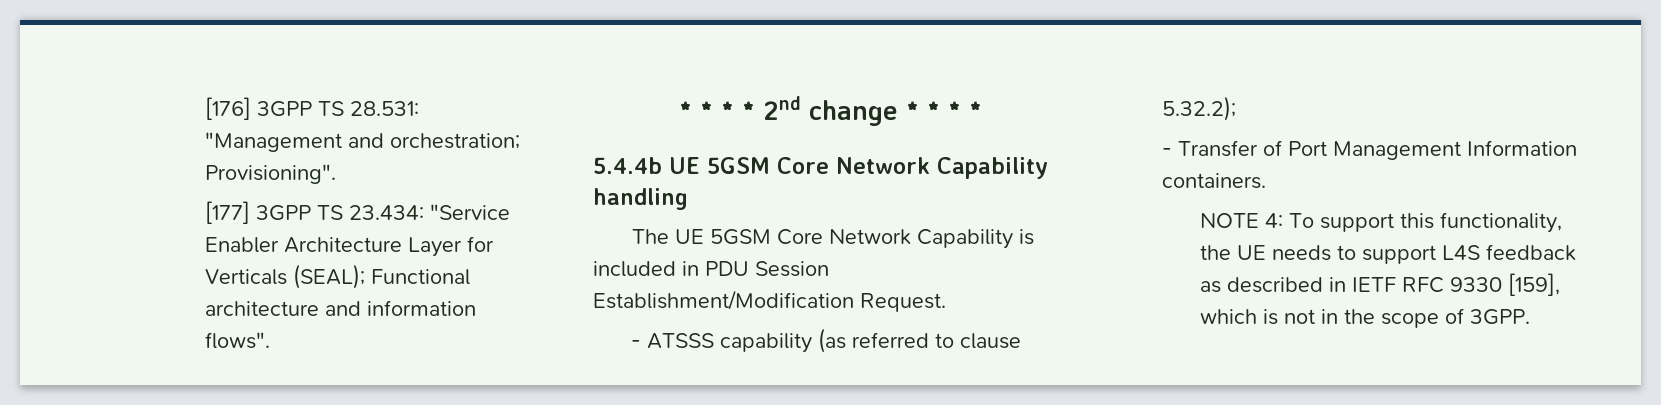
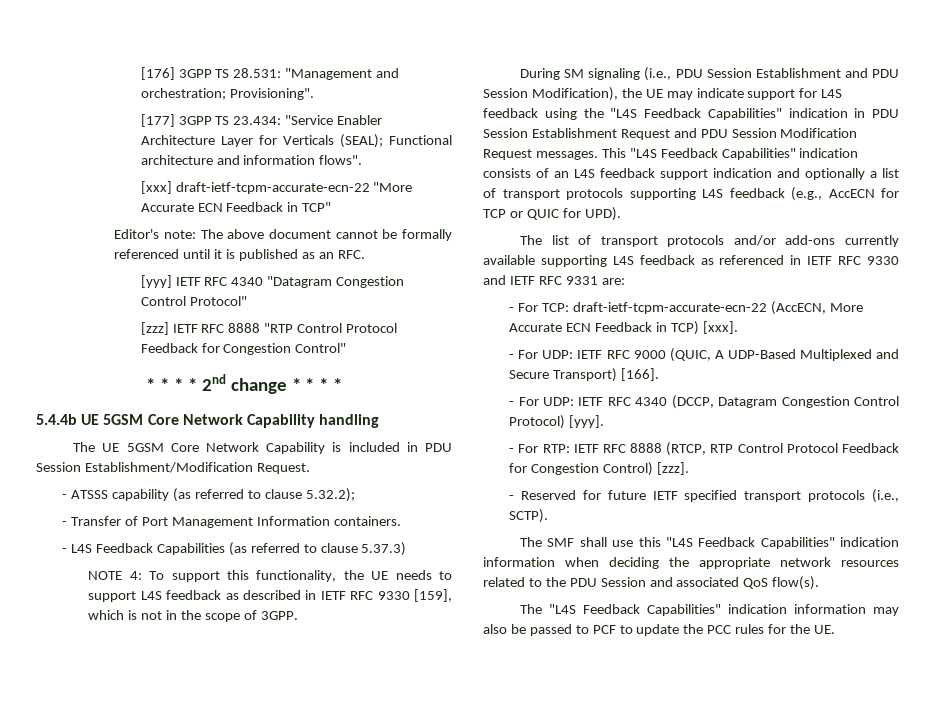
+ [xxx] draft-ietf-tcpm-accurate-ecn-22 "More Accurate ECN Feedback in TCP"
+ Editor's note: The above document cannot be formally referenced until it is published as an RFC.
+ [yyy] IETF RFC 4340 "Datagram Congestion Control Protocol"
+ [zzz] IETF RFC 8888 "RTP Control Protocol Feedback for Congestion Control"
+ - L4S Feedback Capabilities (as referred to clause 5.37.3)
+ During SM signaling (i.e., PDU Session Establishment and PDU Session Modification), the UE may indicate support for L4S feedback using the "L4S Feedback Capabilities" indication in PDU Session Establishment Request and PDU Session Modification Request messages. This "L4S Feedback Capabilities" indication consists of an L4S feedback support indication and optionally a list of transport protocols supporting L4S feedback (e.g., AccECN for TCP or QUIC for UPD).
+ The list of transport protocols and/or add-ons currently available supporting L4S feedback as referenced in IETF RFC 9330 and IETF RFC 9331 are:
+ - For TCP: draft-ietf-tcpm-accurate-ecn-22 (AccECN, More Accurate ECN Feedback in TCP) [xxx].
+ - For UDP: IETF RFC 9000 (QUIC, A UDP-Based Multiplexed and Secure Transport) [166].
+ - For UDP: IETF RFC 4340 (DCCP, Datagram Congestion Control Protocol) [yyy].
+ - For RTP: IETF RFC 8888 (RTCP, RTP Control Protocol Feedback for Congestion Control) [zzz].
+ - Reserved for future IETF specified transport protocols (i.e., SCTP).
+ The SMF shall use this "L4S Feedback Capabilities" indication information when deciding the appropriate network resources related to the PDU Session and associated QoS flow(s).
+ The "L4S Feedback Capabilities" indication information may also be passed to PCF to update the PCC rules for the UE.

